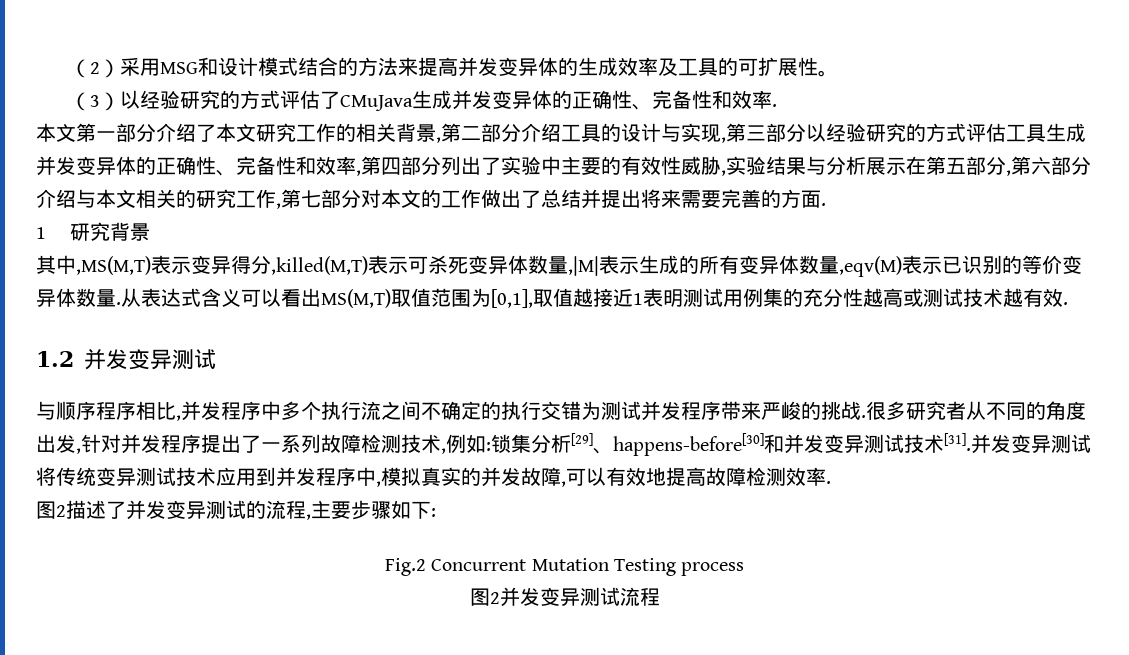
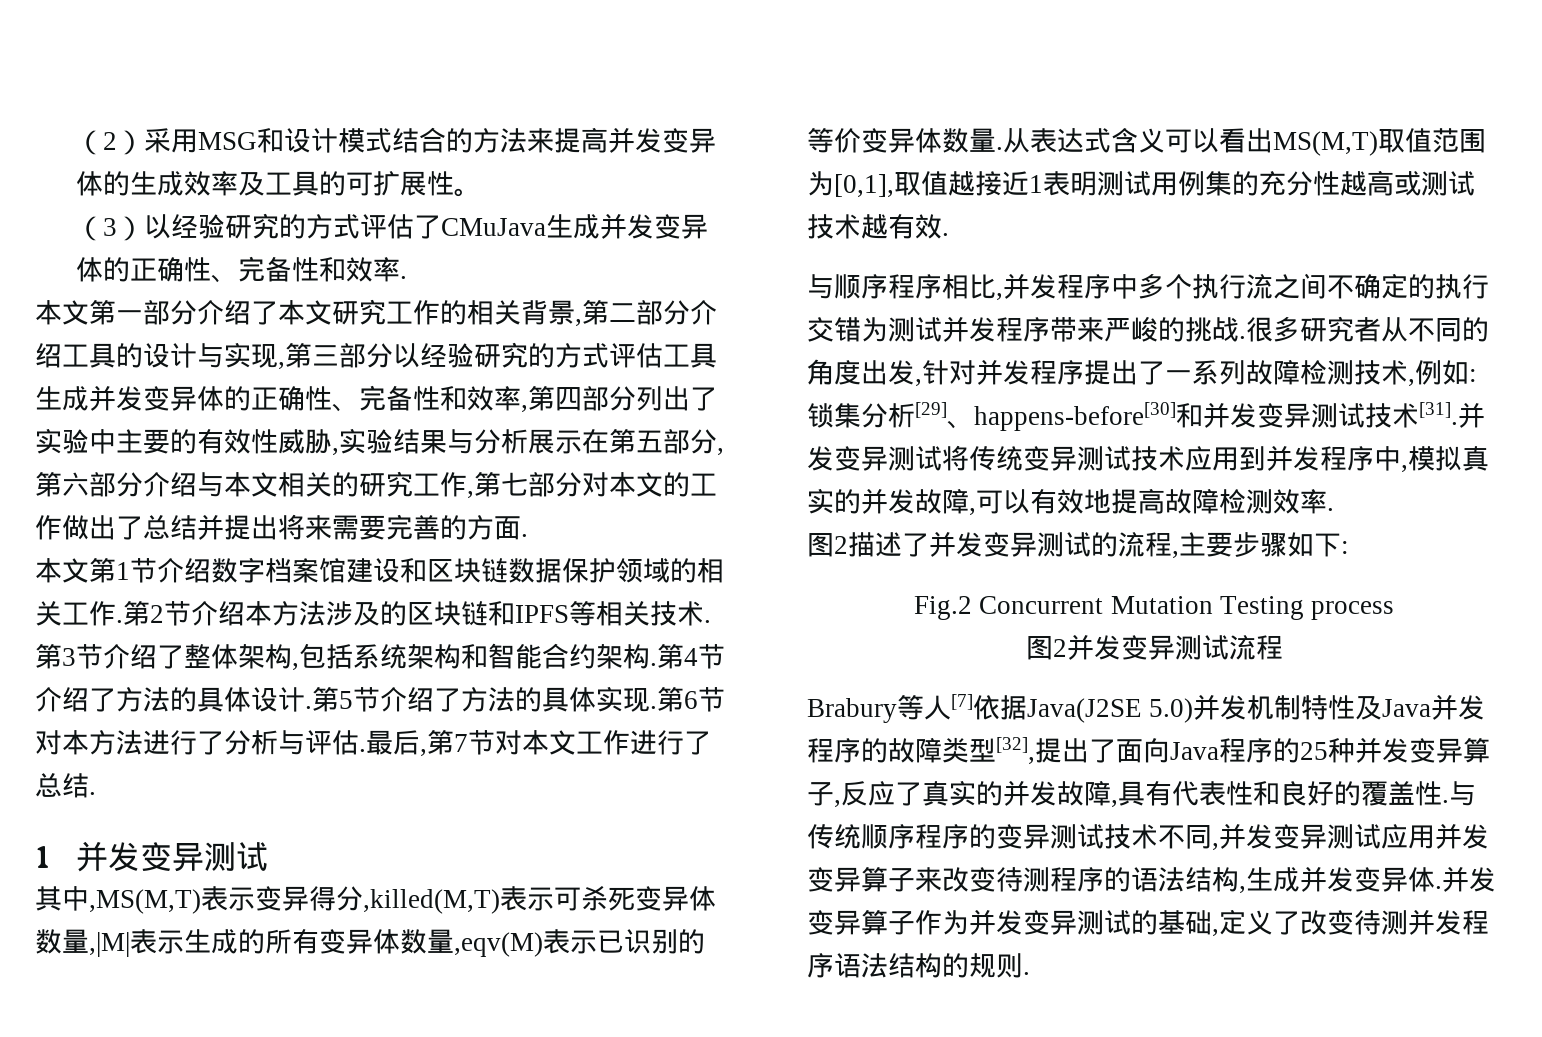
- 1研究背景
+ 本文第1节介绍数字档案馆建设和区块链数据保护领域的相关工作.第2节介绍本方法涉及的区块链和IPFS等相关技术.第3节介绍了整体架构,包括系统架构和智能合约架构.第4节介绍了方法的具体设计.第5节介绍了方法的具体实现.第6节对本方法进行了分析与评估.最后,第7节对本文工作进行了总结.
+ 1并发变异测试
- 1.2并发变异测试
+ Brabury等人[7]依据Java(J2SE 5.0)并发机制特性及Java并发程序的故障类型[32],提出了面向Java程序的25种并发变异算子,反应了真实的并发故障,具有代表性和良好的覆盖性.与传统顺序程序的变异测试技术不同,并发变异测试应用并发变异算子来改变待测程序的语法结构,生成并发变异体.并发变异算子作为并发变异测试的基础,定义了改变待测并发程序语法结构的规则.

